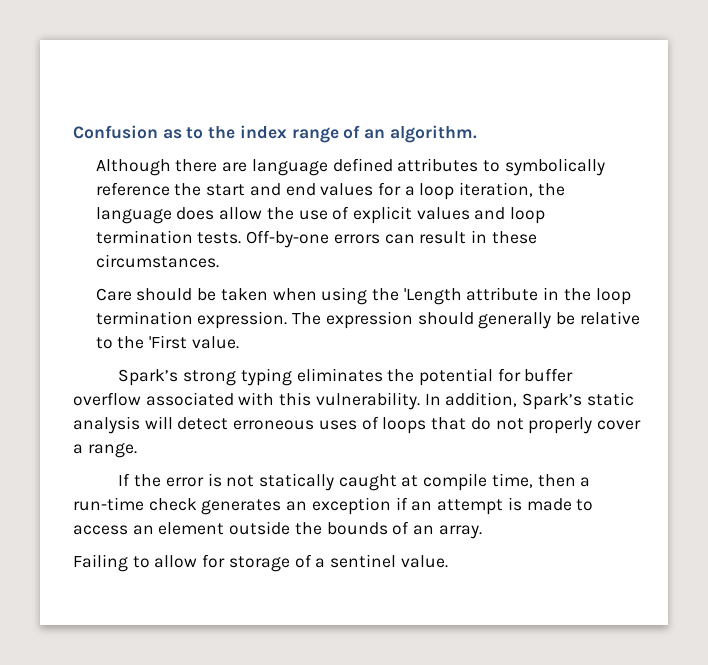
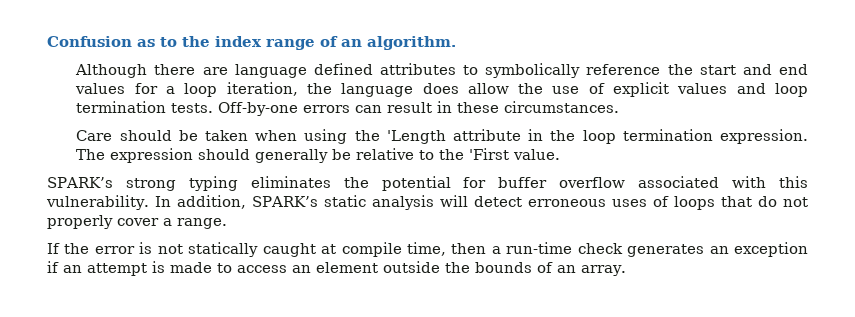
- Spark’s strong typing eliminates the potential for buffer overflow associated with this vulnerability.
+ SPARK’s strong typing eliminates the potential for buffer overflow associated with this vulnerability.
- In addition, Spark’s static analysis will detect erroneous uses of loops that do not properly cover a range.
+ In addition, SPARK’s static analysis will detect erroneous uses of loops that do not properly cover a range.
- Failing to allow for storage of a sentinel value.

